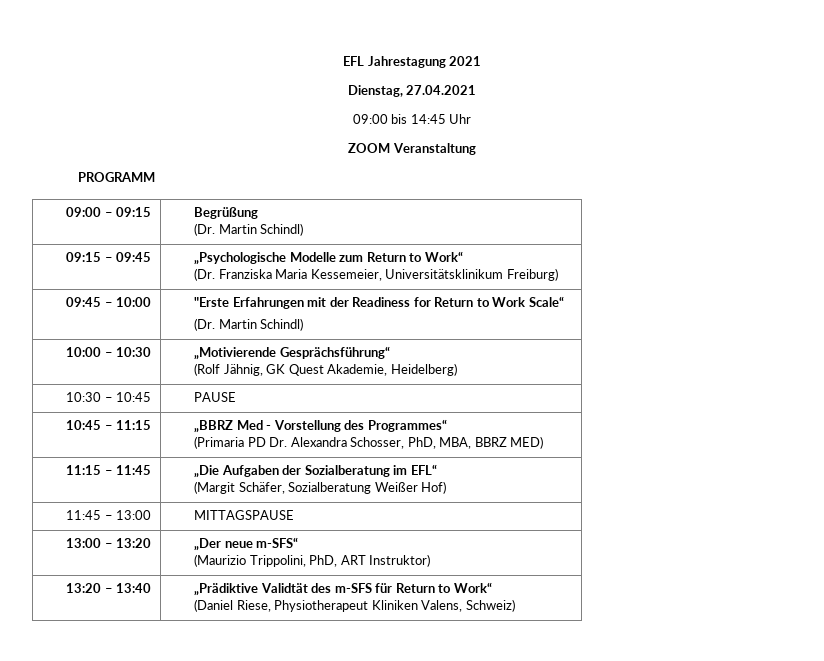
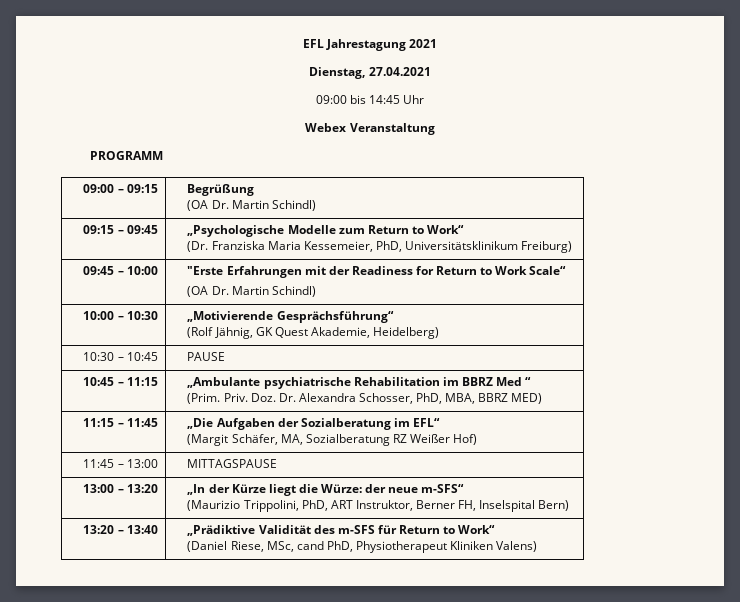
- ZOOM Veranstaltung
+ Webex Veranstaltung
  09:00 – 09:15 | Begrüßung
- (Dr. Martin Schindl)
+ (OA Dr. Martin Schindl)
  09:15 – 09:45 | „Psychologische Modelle zum Return to Work“
- (Dr. Franziska Maria Kessemeier, Universitätsklinikum Freiburg)
+ (Dr. Franziska Maria Kessemeier, PhD, Universitätsklinikum Freiburg)
  09:45 – 10:00 | "Erste Erfahrungen mit der Readiness for Return to Work Scale“
- (Dr. Martin Schindl)
+ (OA Dr. Martin Schindl)
- 10:45 – 11:15 | „BBRZ Med - Vorstellung des Programmes“
- (Primaria PD Dr. Alexandra Schosser, PhD, MBA, BBRZ MED)
+ 10:45 – 11:15 | „Ambulante psychiatrische Rehabilitation im BBRZ Med “
+ (Prim. Priv. Doz. Dr. Alexandra Schosser, PhD, MBA, BBRZ MED)
  11:15 – 11:45 | „Die Aufgaben der Sozialberatung im EFL“
- (Margit Schäfer, Sozialberatung Weißer Hof)
+ (Margit Schäfer, MA, Sozialberatung RZ Weißer Hof)
- 13:00 – 13:20 | „Der neue m-SFS“
- (Maurizio Trippolini, PhD, ART Instruktor)
+ 13:00 – 13:20 | „In der Kürze liegt die Würze: der neue m-SFS“
+ (Maurizio Trippolini, PhD, ART Instruktor, Berner FH, Inselspital Bern)
- 13:20 – 13:40 | „Prädiktive Validtät des m-SFS für Return to Work“
- (Daniel Riese, Physiotherapeut Kliniken Valens, Schweiz)
+ 13:20 – 13:40 | „Prädiktive Validität des m-SFS für Return to Work“
+ (Daniel Riese, MSc, cand PhD, Physiotherapeut Kliniken Valens)

